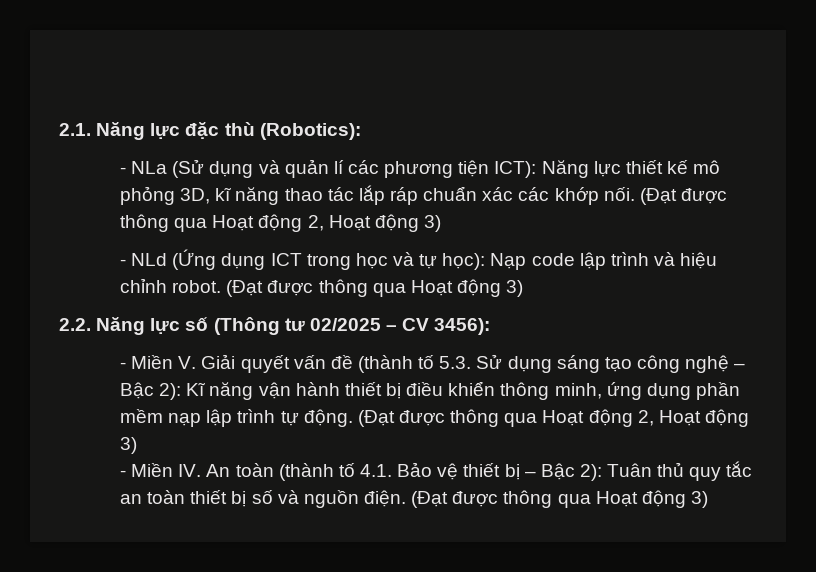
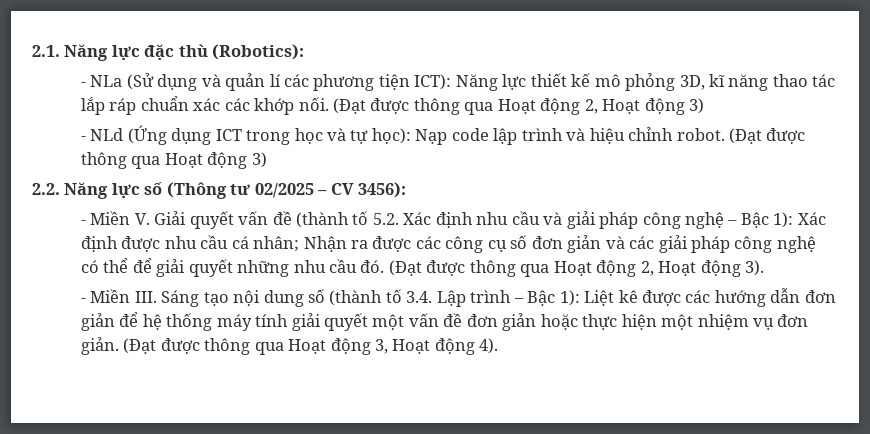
- - Miền V. Giải quyết vấn đề (thành tố 5.3. Sử dụng sáng tạo công nghệ – Bậc 2): Kĩ năng vận hành thiết bị điều khiển thông minh, ứng dụng phần mềm nạp lập trình tự động. (Đạt được thông qua Hoạt động 2, Hoạt động 3)
- - Miền IV. An toàn (thành tố 4.1. Bảo vệ thiết bị – Bậc 2): Tuân thủ quy tắc an toàn thiết bị số và nguồn điện. (Đạt được thông qua Hoạt động 3)
+ - Miền V. Giải quyết vấn đề (thành tố 5.2. Xác định nhu cầu và giải pháp công nghệ – Bậc 1): Xác định được nhu cầu cá nhân; Nhận ra được các công cụ số đơn giản và các giải pháp công nghệ có thể để giải quyết những nhu cầu đó. (Đạt được thông qua Hoạt động 2, Hoạt động 3).
+ - Miền III. Sáng tạo nội dung số (thành tố 3.4. Lập trình – Bậc 1): Liệt kê được các hướng dẫn đơn giản để hệ thống máy tính giải quyết một vấn đề đơn giản hoặc thực hiện một nhiệm vụ đơn giản. (Đạt được thông qua Hoạt động 3, Hoạt động 4).

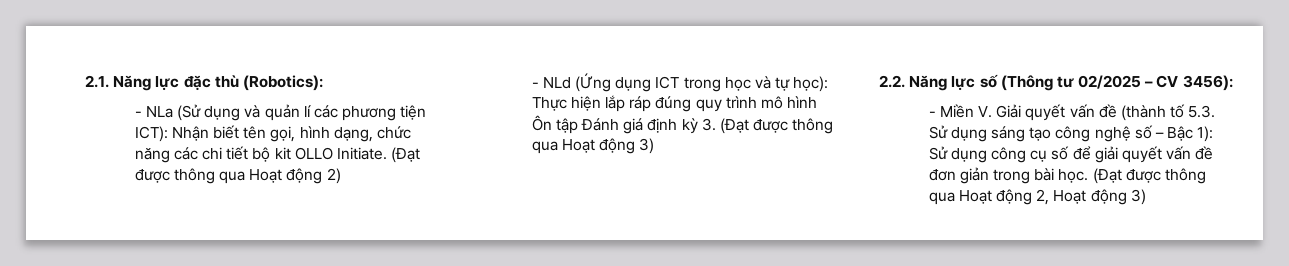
- - NLa (Sử dụng và quản lí các phương tiện ICT): Năng lực thiết kế mô phỏng 3D, kĩ năng thao tác lắp ráp chuẩn xác các khớp nối. (Đạt được thông qua Hoạt động 2, Hoạt động 3)
+ - NLa (Sử dụng và quản lí các phương tiện ICT): Nhận biết tên gọi, hình dạng, chức năng các chi tiết bộ kit OLLO Initiate. (Đạt được thông qua Hoạt động 2)
- - NLd (Ứng dụng ICT trong học và tự học): Nạp code lập trình và hiệu chỉnh robot. (Đạt được thông qua Hoạt động 3)
+ - NLd (Ứng dụng ICT trong học và tự học): Thực hiện lắp ráp đúng quy trình mô hình Ôn tập Đánh giá định kỳ 3. (Đạt được thông qua Hoạt động 3)
- - Miền V. Giải quyết vấn đề (thành tố 5.2. Xác định nhu cầu và giải pháp công nghệ – Bậc 1): Xác định được nhu cầu cá nhân; Nhận ra được các công cụ số đơn giản và các giải pháp công nghệ có thể để giải quyết những nhu cầu đó. (Đạt được thông qua Hoạt động 2, Hoạt động 3).
- - Miền III. Sáng tạo nội dung số (thành tố 3.4. Lập trình – Bậc 1): Liệt kê được các hướng dẫn đơn giản để hệ thống máy tính giải quyết một vấn đề đơn giản hoặc thực hiện một nhiệm vụ đơn giản. (Đạt được thông qua Hoạt động 3, Hoạt động 4).
+ - Miền V. Giải quyết vấn đề (thành tố 5.3. Sử dụng sáng tạo công nghệ số – Bậc 1): Sử dụng công cụ số để giải quyết vấn đề đơn giản trong bài học. (Đạt được thông qua Hoạt động 2, Hoạt động 3)

